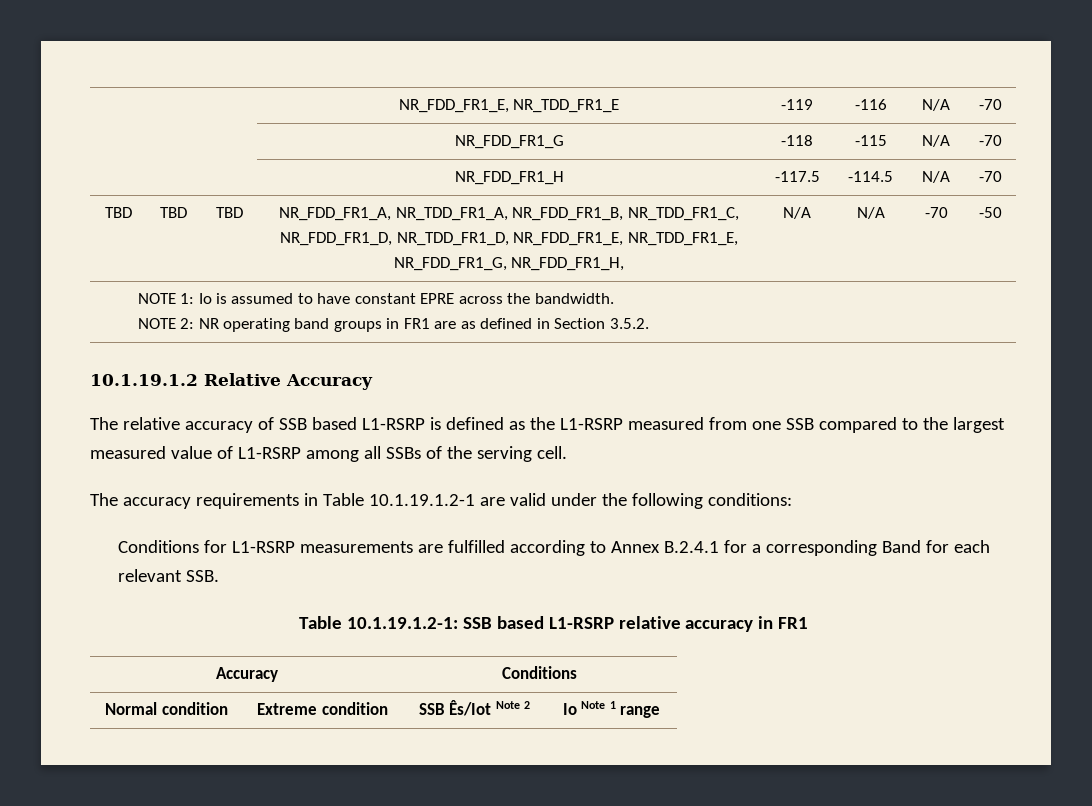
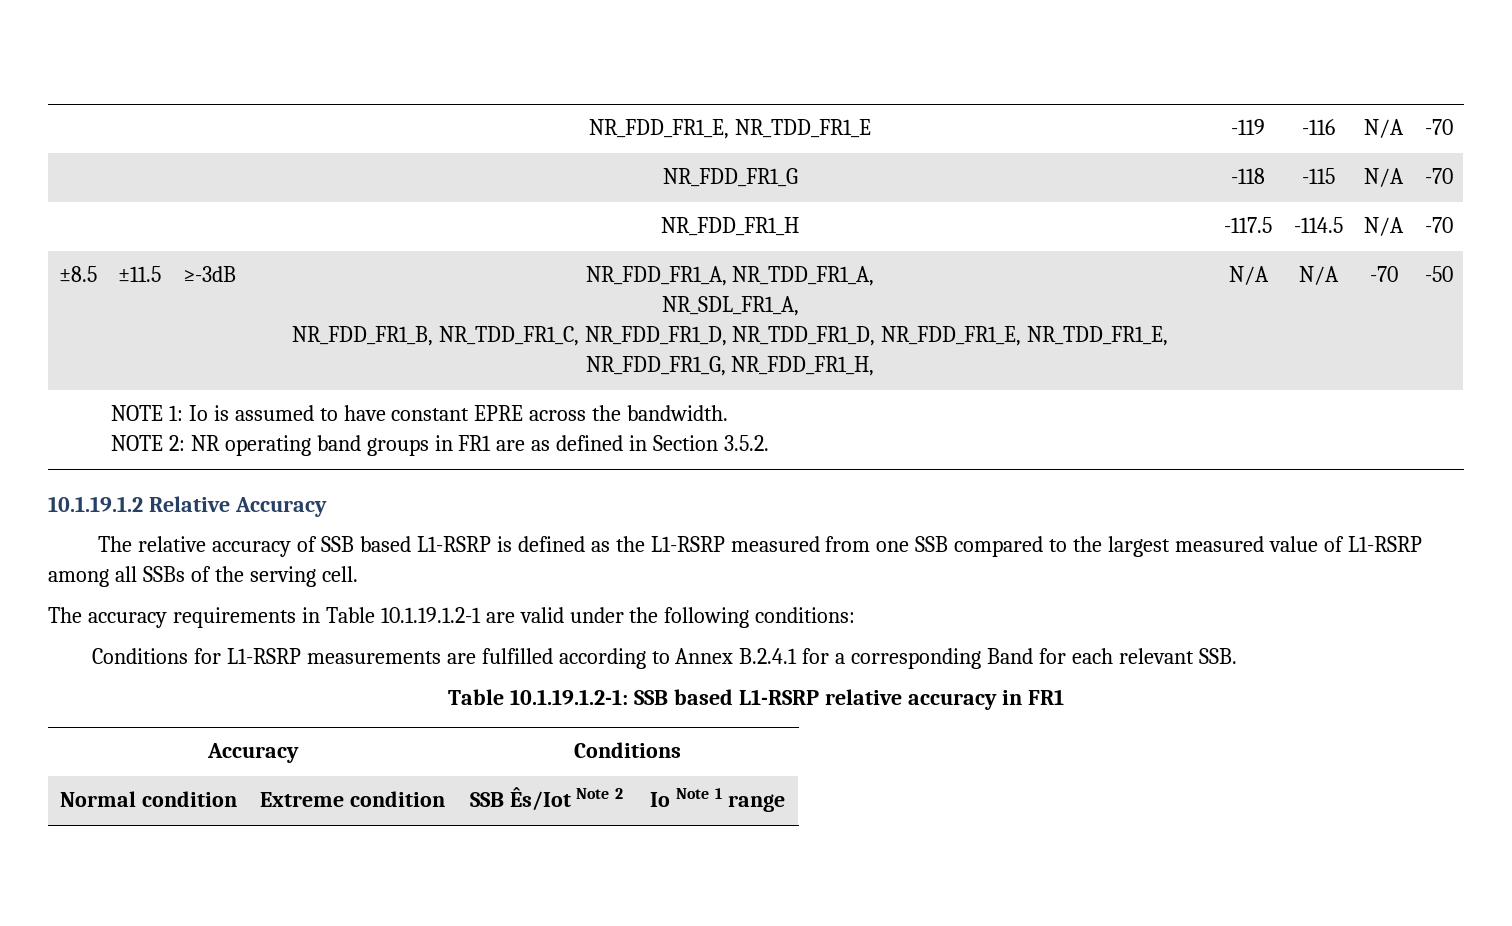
- TBD | TBD | TBD | NR_FDD_FR1_A, NR_TDD_FR1_A, NR_FDD_FR1_B, NR_TDD_FR1_C, NR_FDD_FR1_D, NR_TDD_FR1_D, NR_FDD_FR1_E, NR_TDD_FR1_E, NR_FDD_FR1_G, NR_FDD_FR1_H, | N/A | N/A | -70 | -50
+ ±8.5 | ±11.5 | ≥-3dB | NR_FDD_FR1_A, NR_TDD_FR1_A,
+ NR_SDL_FR1_A,
+ NR_FDD_FR1_B, NR_TDD_FR1_C, NR_FDD_FR1_D, NR_TDD_FR1_D, NR_FDD_FR1_E, NR_TDD_FR1_E, NR_FDD_FR1_G, NR_FDD_FR1_H, | N/A | N/A | -70 | -50

